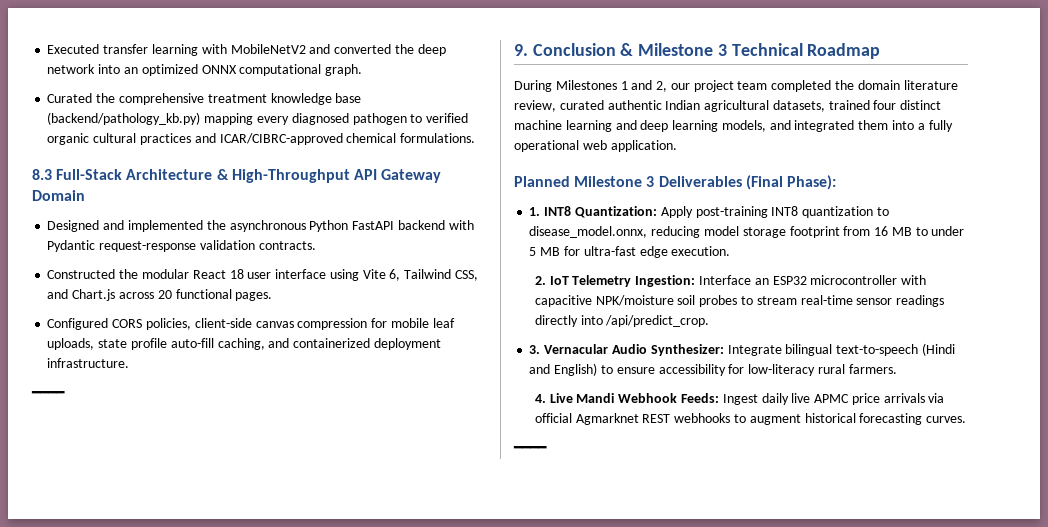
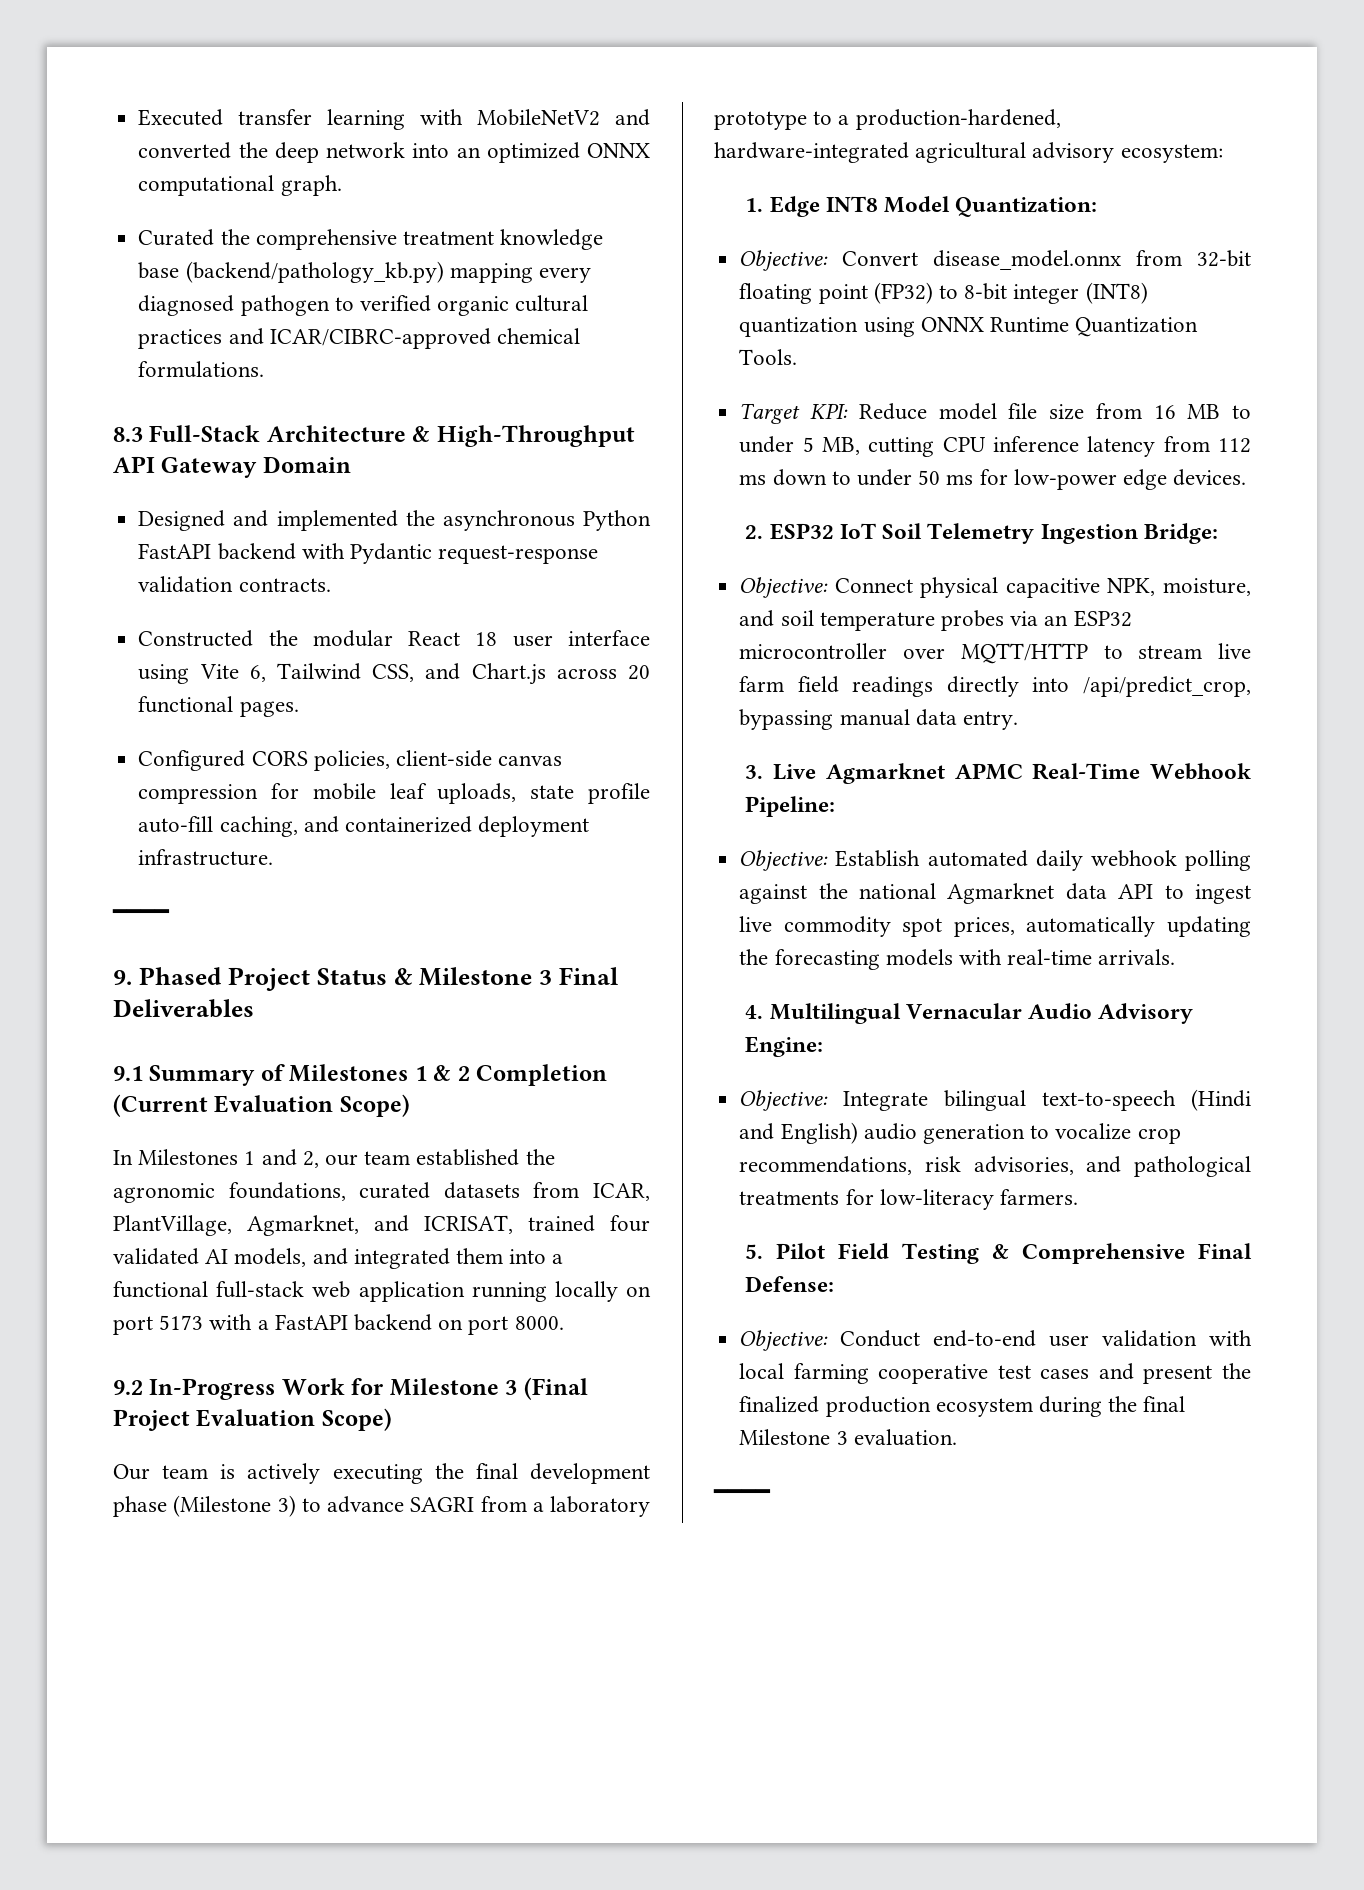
- 9. Conclusion & Milestone 3 Technical Roadmap
- During Milestones 1 and 2, our project team completed the domain literature review, curated authentic Indian agricultural datasets, trained four distinct machine learning and deep learning models, and integrated them into a fully operational web application.
- Planned Milestone 3 Deliverables (Final Phase):
- 1. INT8 Quantization: Apply post-training INT8 quantization to disease_model.onnx, reducing model storage footprint from 16 MB to under 5 MB for ultra-fast edge execution.
- 2. IoT Telemetry Ingestion: Interface an ESP32 microcontroller with capacitive NPK/moisture soil probes to stream real-time sensor readings directly into /api/predict_crop.
- 3. Vernacular Audio Synthesizer: Integrate bilingual text-to-speech (Hindi and English) to ensure accessibility for low-literacy rural farmers.
+ 9. Phased Project Status & Milestone 3 Final Deliverables
+ 9.1 Summary of Milestones 1 & 2 Completion (Current Evaluation Scope)
+ In Milestones 1 and 2, our team established the agronomic foundations, curated datasets from ICAR, PlantVillage, Agmarknet, and ICRISAT, trained four validated AI models, and integrated them into a functional full-stack web application running locally on port 5173 with a FastAPI backend on port 8000.
+ 9.2 In-Progress Work for Milestone 3 (Final Project Evaluation Scope)
+ Our team is actively executing the final development phase (Milestone 3) to advance SAGRI from a laboratory prototype to a production-hardened, hardware-integrated agricultural advisory ecosystem:
+ 1. Edge INT8 Model Quantization:
+ Objective: Convert disease_model.onnx from 32-bit floating point (FP32) to 8-bit integer (INT8) quantization using ONNX Runtime Quantization Tools.
+ Target KPI: Reduce model file size from 16 MB to under 5 MB, cutting CPU inference latency from 112 ms down to under 50 ms for low-power edge devices.
+ 2. ESP32 IoT Soil Telemetry Ingestion Bridge:
+ Objective: Connect physical capacitive NPK, moisture, and soil temperature probes via an ESP32 microcontroller over MQTT/HTTP to stream live farm field readings directly into /api/predict_crop, bypassing manual data entry.
+ 3. Live Agmarknet APMC Real-Time Webhook Pipeline:
+ Objective: Establish automated daily webhook polling against the national Agmarknet data API to ingest live commodity spot prices, automatically updating the forecasting models with real-time arrivals.
+ 4. Multilingual Vernacular Audio Advisory Engine:
+ Objective: Integrate bilingual text-to-speech (Hindi and English) audio generation to vocalize crop recommendations, risk advisories, and pathological treatments for low-literacy farmers.
- 4. Live Mandi Webhook Feeds: Ingest daily live APMC price arrivals via official Agmarknet REST webhooks to augment historical forecasting curves.
+ 5. Pilot Field Testing & Comprehensive Final Defense:
+ Objective: Conduct end-to-end user validation with local farming cooperative test cases and present the finalized production ecosystem during the final Milestone 3 evaluation.

